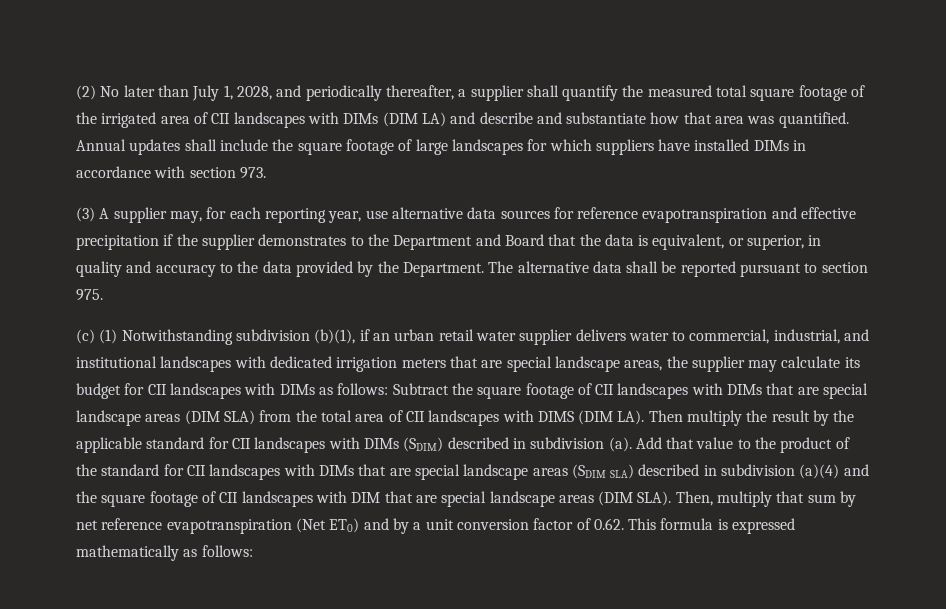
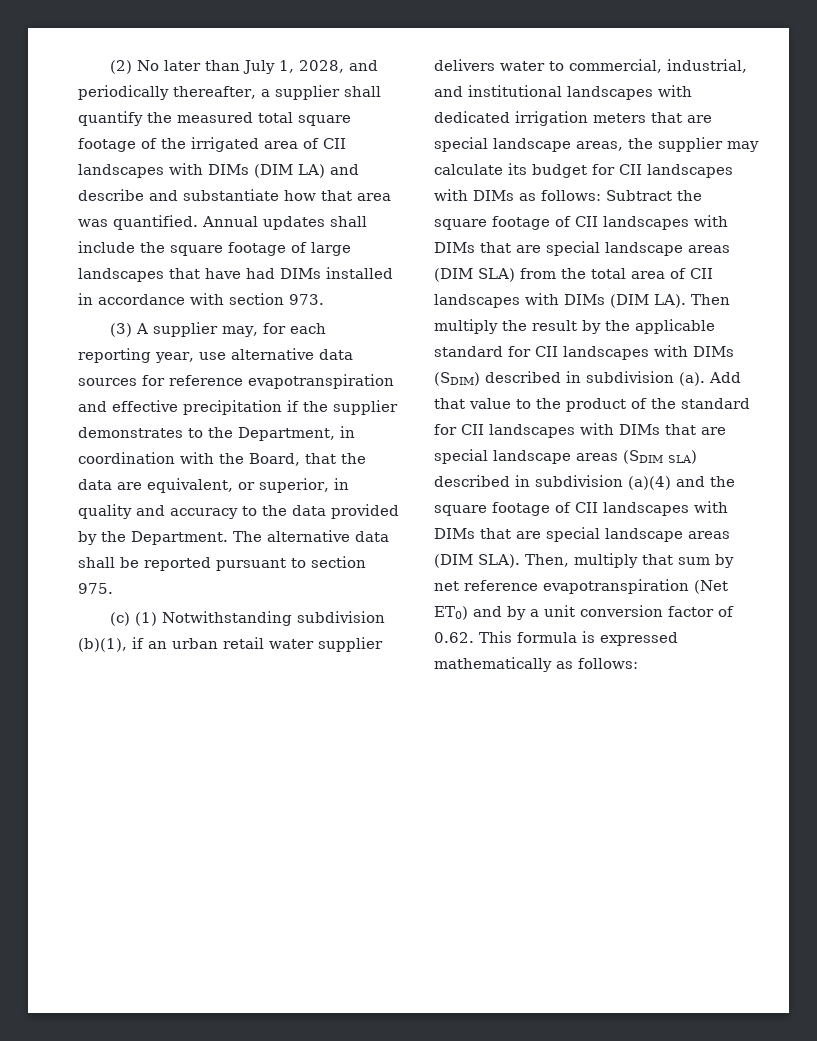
- Annual updates shall include the square footage of large landscapes for which suppliers have installed DIMs in accordance with section 973.
+ Annual updates shall include the square footage of large landscapes that have had DIMs installed in accordance with section 973.
- (3) A supplier may, for each reporting year, use alternative data sources for reference evapotranspiration and effective precipitation if the supplier demonstrates to the Department and Board that the data is equivalent, or superior, in quality and accuracy to the data provided by the Department.
+ (3) A supplier may, for each reporting year, use alternative data sources for reference evapotranspiration and effective precipitation if the supplier demonstrates to the Department, in coordination with the Board, that the data are equivalent, or superior, in quality and accuracy to the data provided by the Department.
- Subtract the square footage of CII landscapes with DIMs that are special landscape areas (DIM SLA) from the total area of CII landscapes with DIMS (DIM LA). Then multiply the result by the applicable standard for CII landscapes with DIMs (SDIM) described in subdivision (a).
+ Subtract the square footage of CII landscapes with DIMs that are special landscape areas (DIM SLA) from the total area of CII landscapes with DIMs (DIM LA). Then multiply the result by the applicable standard for CII landscapes with DIMs (SDIM) described in subdivision (a).
- Add that value to the product of the standard for CII landscapes with DIMs that are special landscape areas (SDIM SLA) described in subdivision (a)(4) and the square footage of CII landscapes with DIM that are special landscape areas (DIM SLA).
+ Add that value to the product of the standard for CII landscapes with DIMs that are special landscape areas (SDIM SLA) described in subdivision (a)(4) and the square footage of CII landscapes with DIMs that are special landscape areas (DIM SLA).

